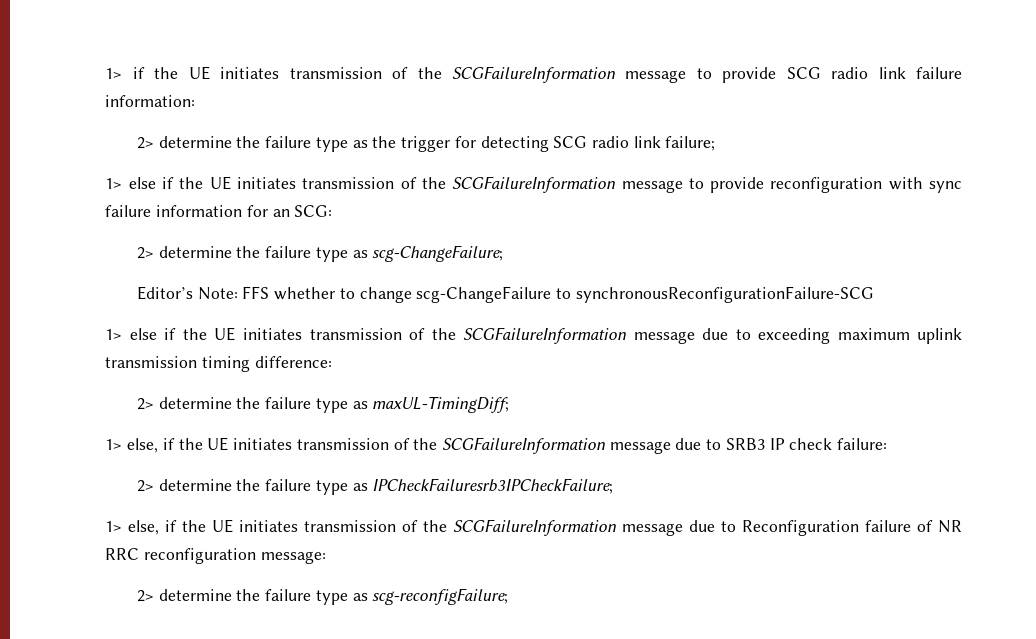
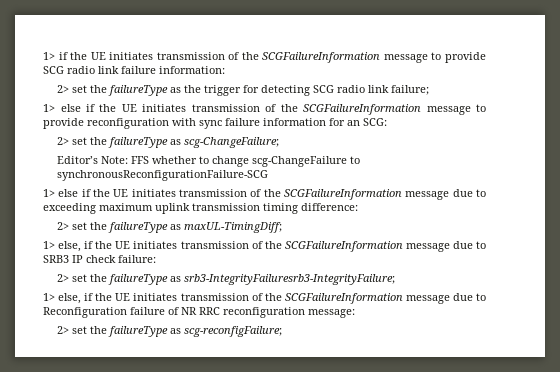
- 2> determine the failure type as the trigger for detecting SCG radio link failure;
+ 2> set the failureType as the trigger for detecting SCG radio link failure;
- 2> determine the failure type as scg-ChangeFailure;
+ 2> set the failureType as scg-ChangeFailure;
- 2> determine the failure type as maxUL-TimingDiff;
+ 2> set the failureType as maxUL-TimingDiff;
- 2> determine the failure type as IPCheckFailuresrb3IPCheckFailure;
+ 2> set the failureType as srb3-IntegrityFailuresrb3-IntegrityFailure;
- 2> determine the failure type as scg-reconfigFailure;
+ 2> set the failureType as scg-reconfigFailure;

